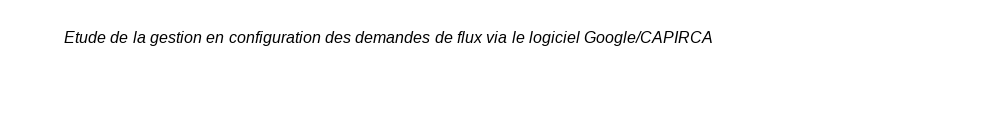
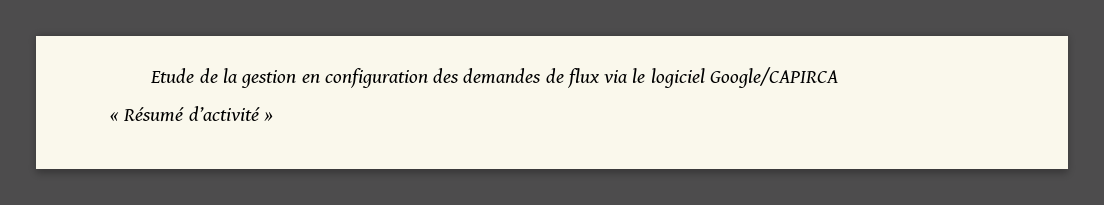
+ « Résumé d’activité »

